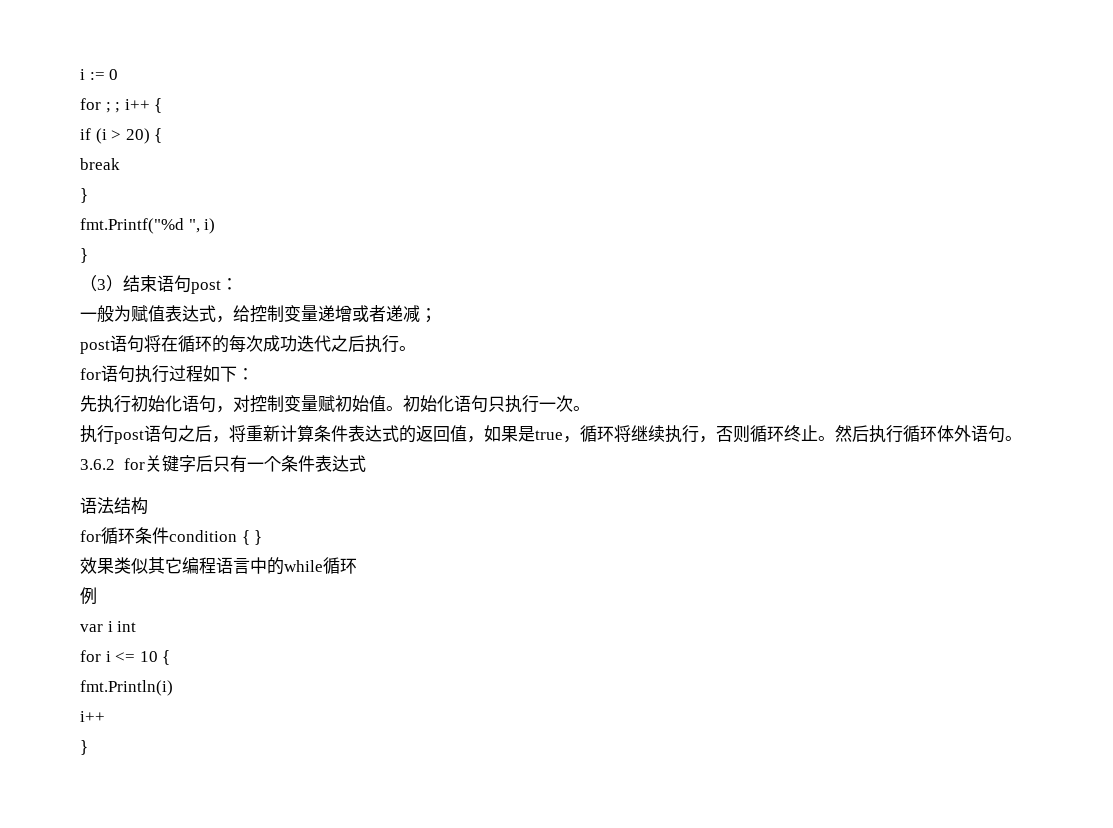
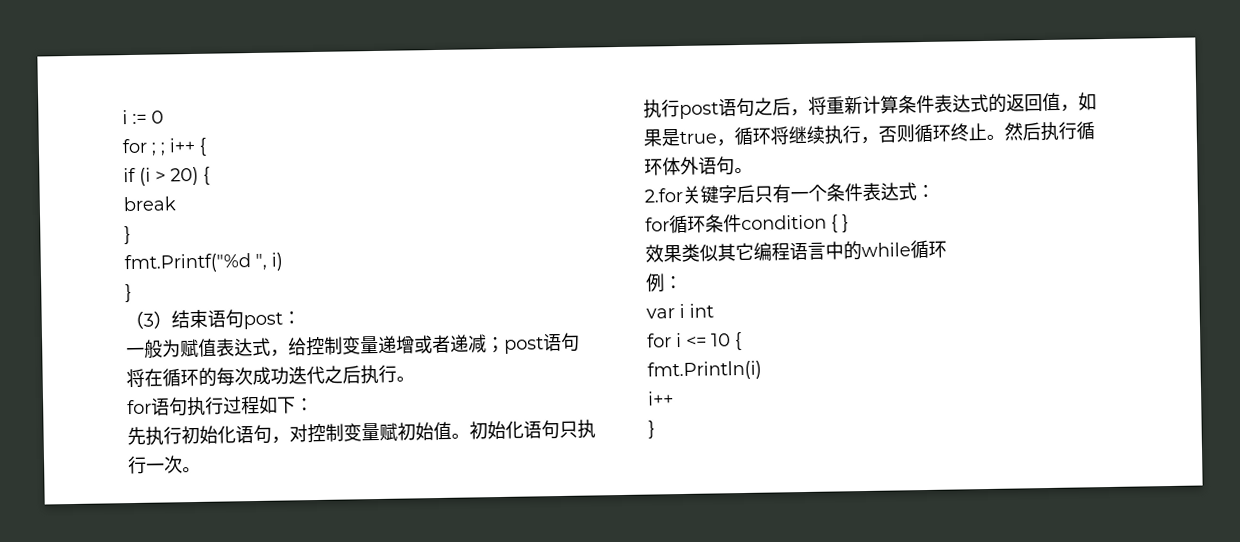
- 一般为赋值表达式，给控制变量递增或者递减；
- post语句将在循环的每次成功迭代之后执行。
+ 一般为赋值表达式，给控制变量递增或者递减；post语句将在循环的每次成功迭代之后执行。
- 3.6.2 for关键字后只有一个条件表达式
- 语法结构
+ 2.for关键字后只有一个条件表达式：
- 例
+ 例：

